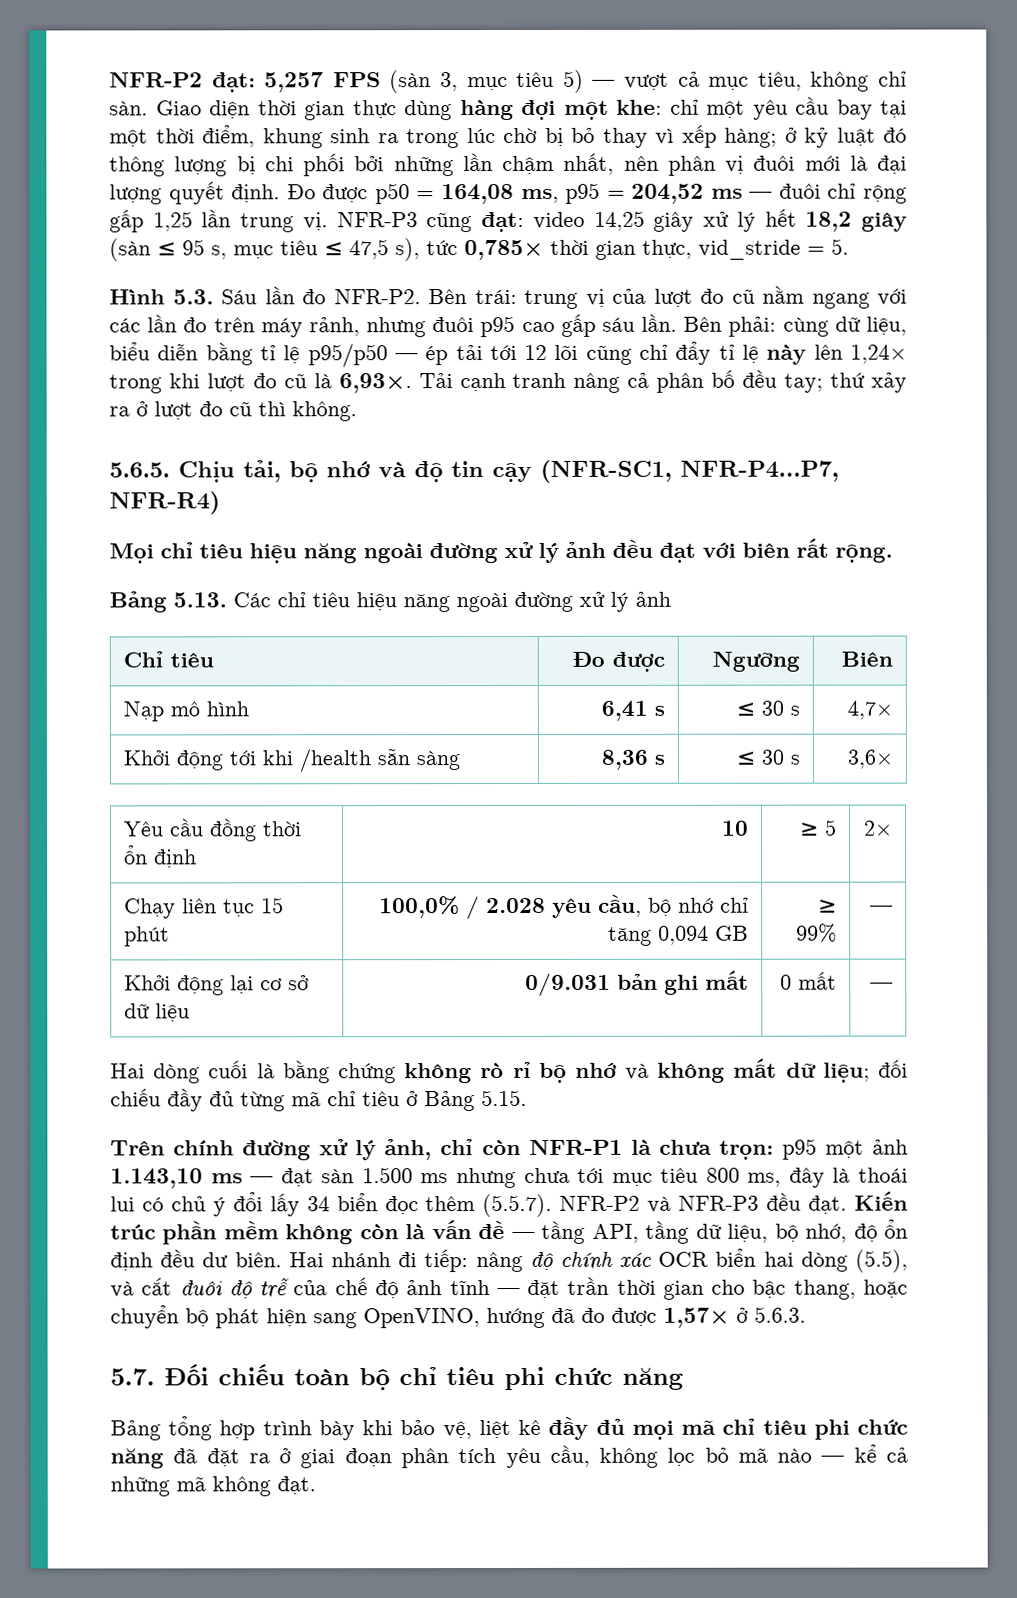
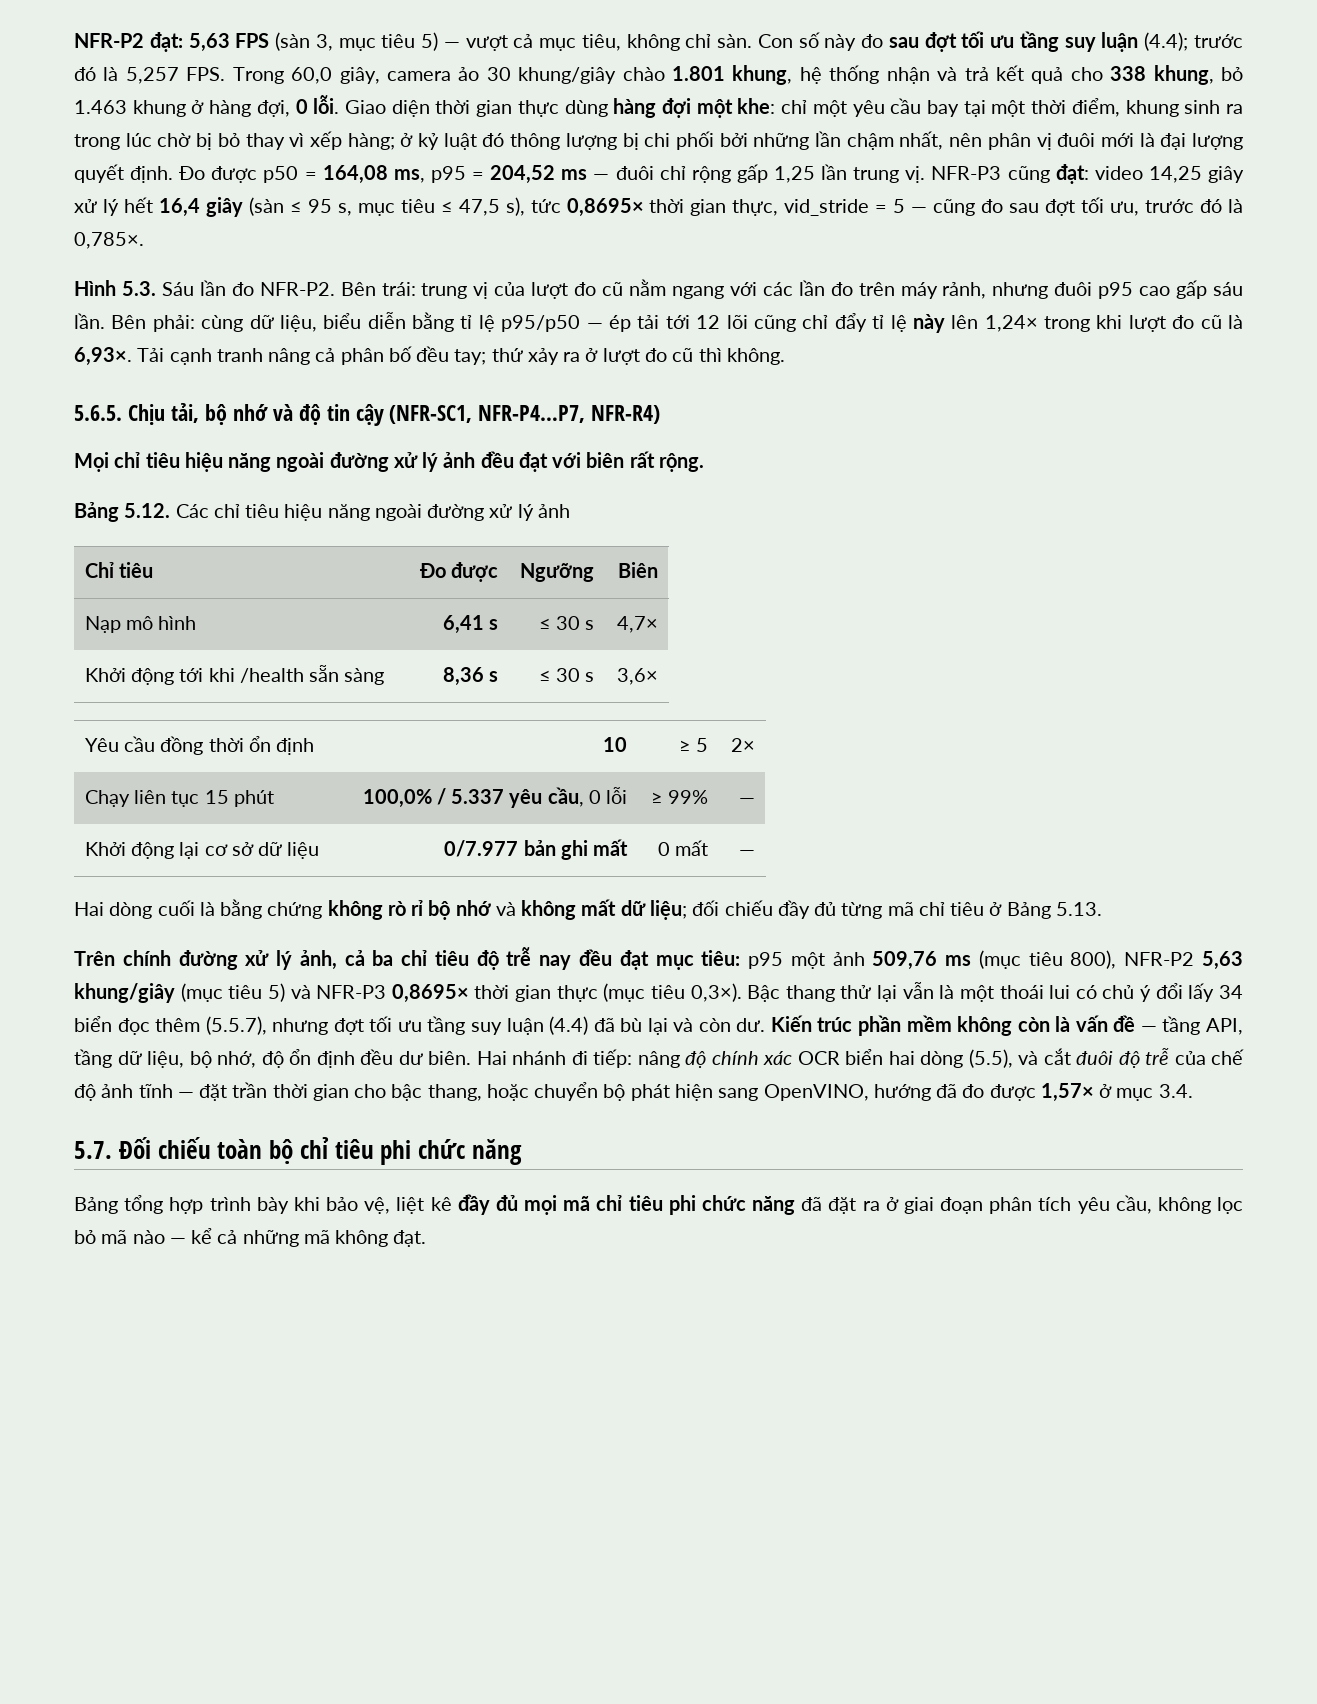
- NFR-P2 đạt: 5,257 FPS (sàn 3, mục tiêu 5) — vượt cả mục tiêu, không chỉ sàn.
+ NFR-P2 đạt: 5,63 FPS (sàn 3, mục tiêu 5) — vượt cả mục tiêu, không chỉ sàn.
+ Con số này đo sau đợt tối ưu tầng suy luận (4.4); trước đó là 5,257 FPS. Trong 60,0 giây, camera ảo 30 khung/giây chào 1.801 khung, hệ thống nhận và trả kết quả cho 338 khung, bỏ 1.463 khung ở hàng đợi, 0 lỗi.
- NFR-P3 cũng đạt: video 14,25 giây xử lý hết 18,2 giây (sàn ≤ 95 s, mục tiêu ≤ 47,5 s), tức 0,785× thời gian thực, vid_stride = 5.
+ NFR-P3 cũng đạt: video 14,25 giây xử lý hết 16,4 giây (sàn ≤ 95 s, mục tiêu ≤ 47,5 s), tức 0,8695× thời gian thực, vid_stride = 5 — cũng đo sau đợt tối ưu, trước đó là 0,785×.
- Bảng 5.13. Các chỉ tiêu hiệu năng ngoài đường xử lý ảnh
+ Bảng 5.12. Các chỉ tiêu hiệu năng ngoài đường xử lý ảnh
- Chạy liên tục 15 phút | 100,0% / 2.028 yêu cầu, bộ nhớ chỉ tăng 0,094 GB | ≥ 99% | —
+ Chạy liên tục 15 phút | 100,0% / 5.337 yêu cầu, 0 lỗi | ≥ 99% | —
- Khởi động lại cơ sở dữ liệu | 0/9.031 bản ghi mất | 0 mất | —
+ Khởi động lại cơ sở dữ liệu | 0/7.977 bản ghi mất | 0 mất | —
- Hai dòng cuối là bằng chứng không rò rỉ bộ nhớ và không mất dữ liệu; đối chiếu đầy đủ từng mã chỉ tiêu ở Bảng 5.15.
+ Hai dòng cuối là bằng chứng không rò rỉ bộ nhớ và không mất dữ liệu; đối chiếu đầy đủ từng mã chỉ tiêu ở Bảng 5.13.
- Trên chính đường xử lý ảnh, chỉ còn NFR-P1 là chưa trọn: p95 một ảnh 1.143,10 ms — đạt sàn 1.500 ms nhưng chưa tới mục tiêu 800 ms, đây là thoái lui có chủ ý đổi lấy 34 biển đọc thêm (5.5.7). NFR-P2 và NFR-P3 đều đạt.
+ Trên chính đường xử lý ảnh, cả ba chỉ tiêu độ trễ nay đều đạt mục tiêu: p95 một ảnh 509,76 ms (mục tiêu 800), NFR-P2 5,63 khung/giây (mục tiêu 5) và NFR-P3 0,8695× thời gian thực (mục tiêu 0,3×). Bậc thang thử lại vẫn là một thoái lui có chủ ý đổi lấy 34 biển đọc thêm (5.5.7), nhưng đợt tối ưu tầng suy luận (4.4) đã bù lại và còn dư.
- Hai nhánh đi tiếp: nâng độ chính xác OCR biển hai dòng (5.5), và cắt đuôi độ trễ của chế độ ảnh tĩnh — đặt trần thời gian cho bậc thang, hoặc chuyển bộ phát hiện sang OpenVINO, hướng đã đo được 1,57× ở 5.6.3.
+ Hai nhánh đi tiếp: nâng độ chính xác OCR biển hai dòng (5.5), và cắt đuôi độ trễ của chế độ ảnh tĩnh — đặt trần thời gian cho bậc thang, hoặc chuyển bộ phát hiện sang OpenVINO, hướng đã đo được 1,57× ở mục 3.4.

